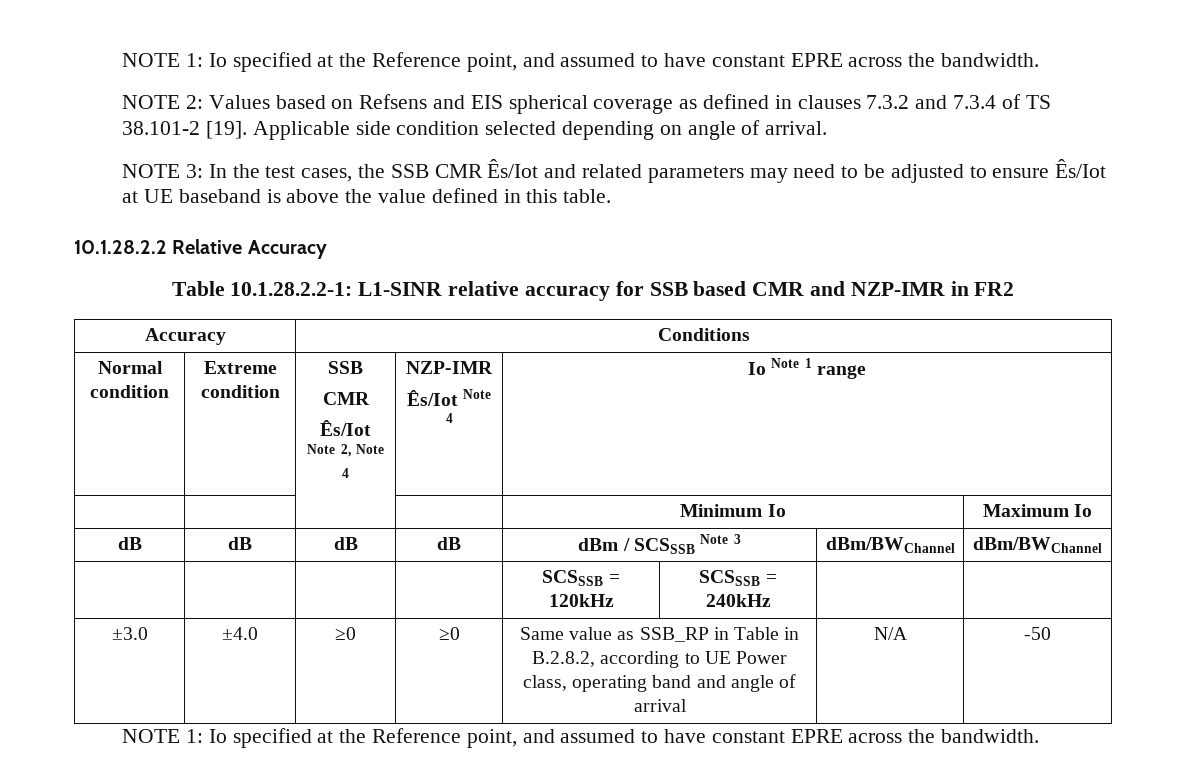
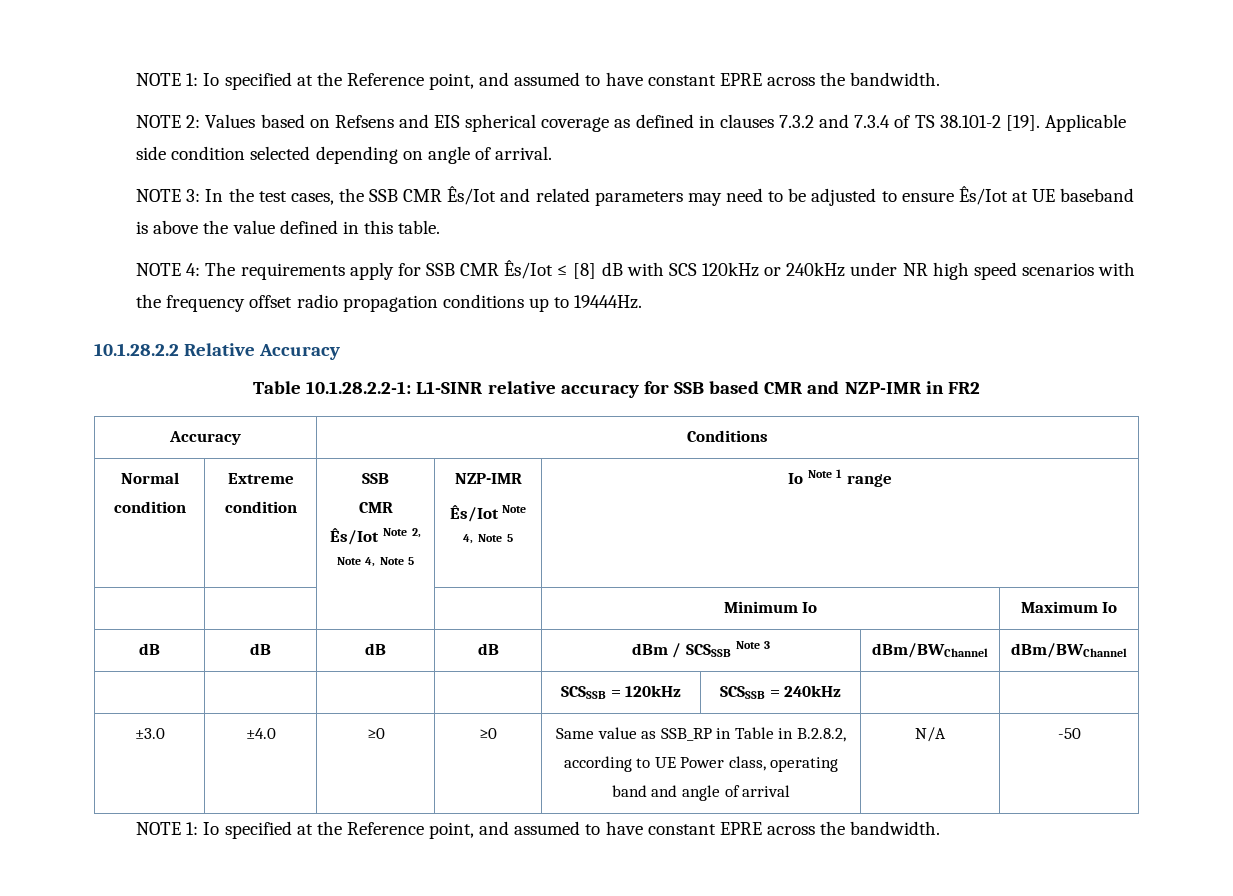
+ NOTE 4: The requirements apply for SSB CMR Ês/Iot ≤ [8] dB with SCS 120kHz or 240kHz under NR high speed scenarios with the frequency offset radio propagation conditions up to 19444Hz.
  Normal condition | Extreme condition | SSB
  CMR
- Ês/Iot Note 2, Note 4 | NZP-IMR
- Ês/Iot Note 4 | Io Note 1 range
+ Ês/Iot Note 2, Note 4, Note 5 | NZP-IMR
+ Ês/Iot Note 4, Note 5 | Io Note 1 range

